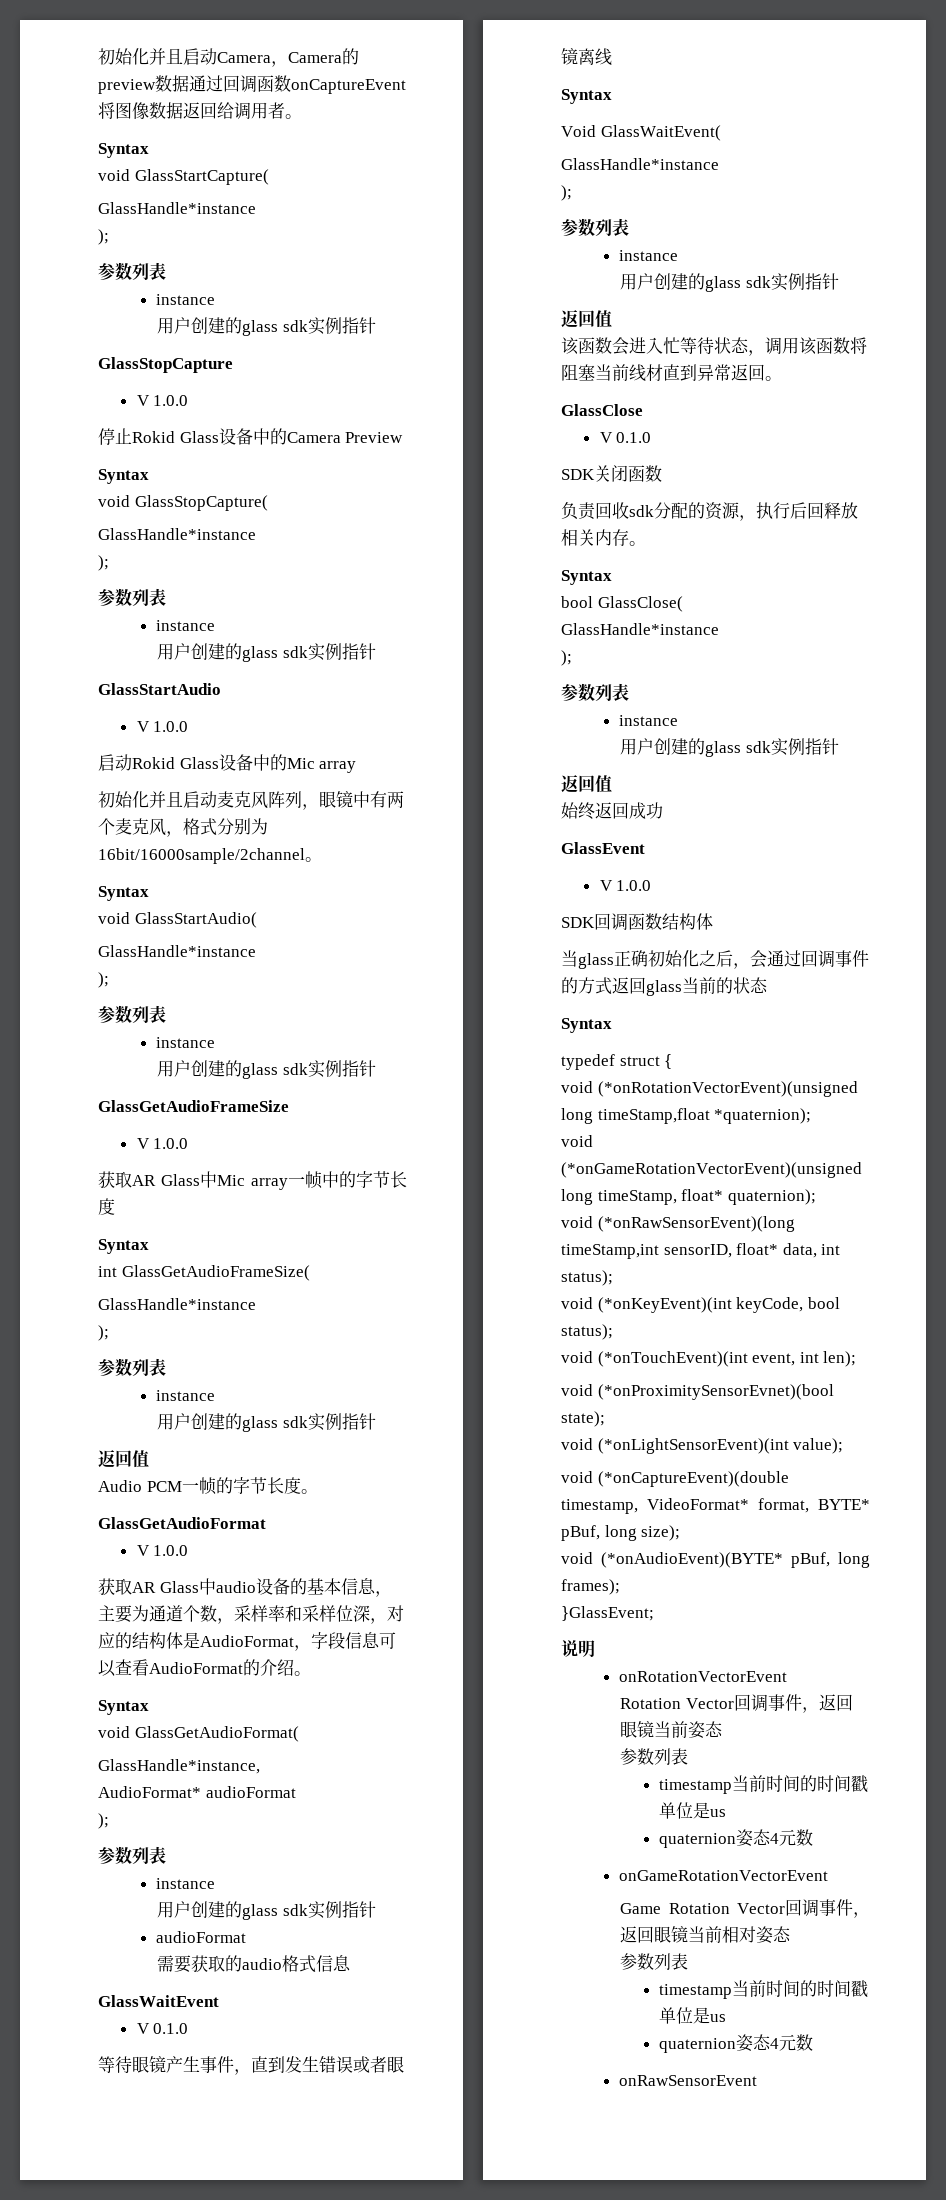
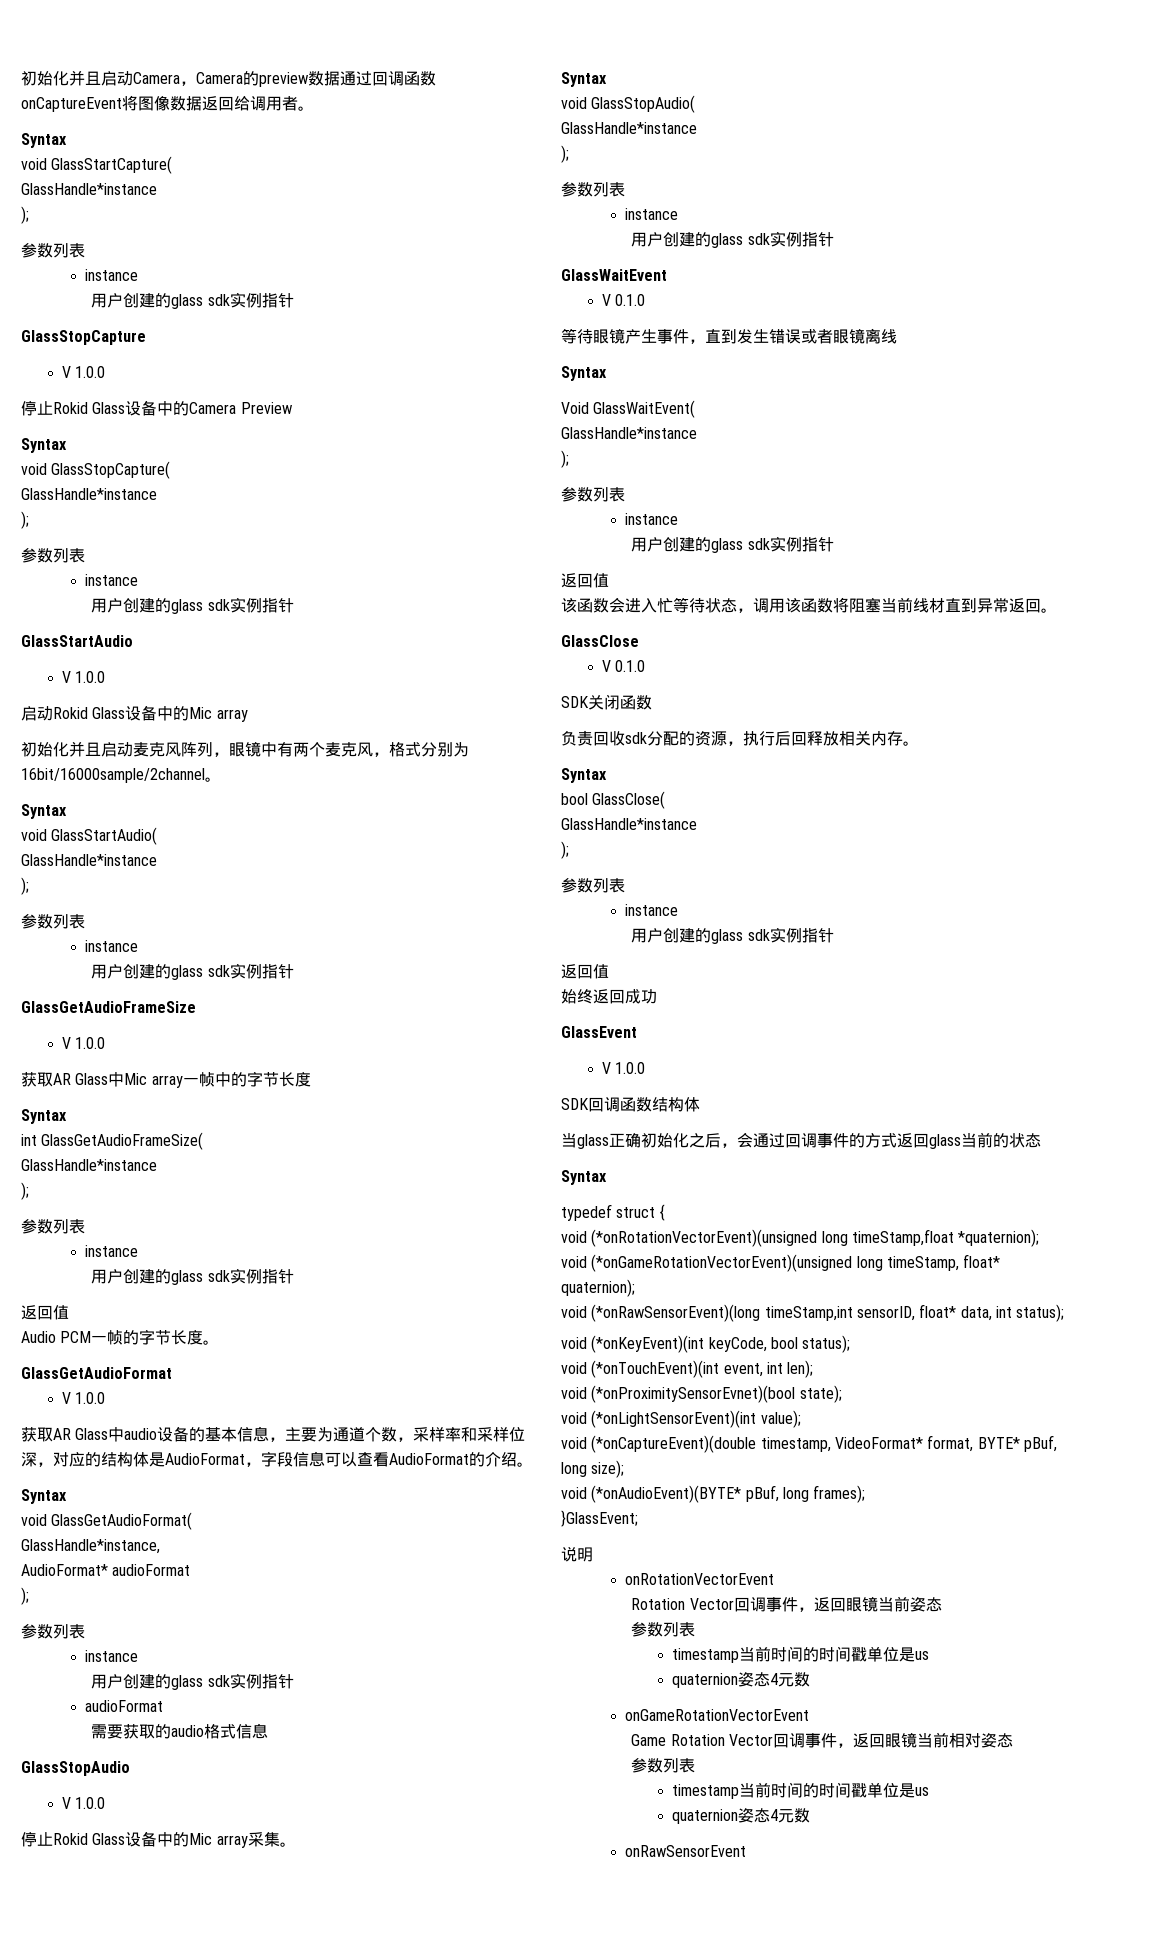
+ GlassStopAudio
+ V 1.0.0
+ 停止Rokid Glass设备中的Mic array采集。
+ Syntax
+ void GlassStopAudio(
+ GlassHandle*instance
+ );
+ 参数列表
+ instance
+ 用户创建的glass sdk实例指针

